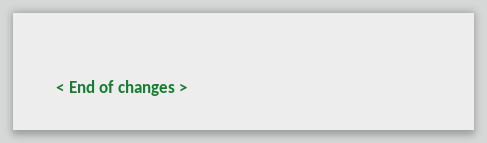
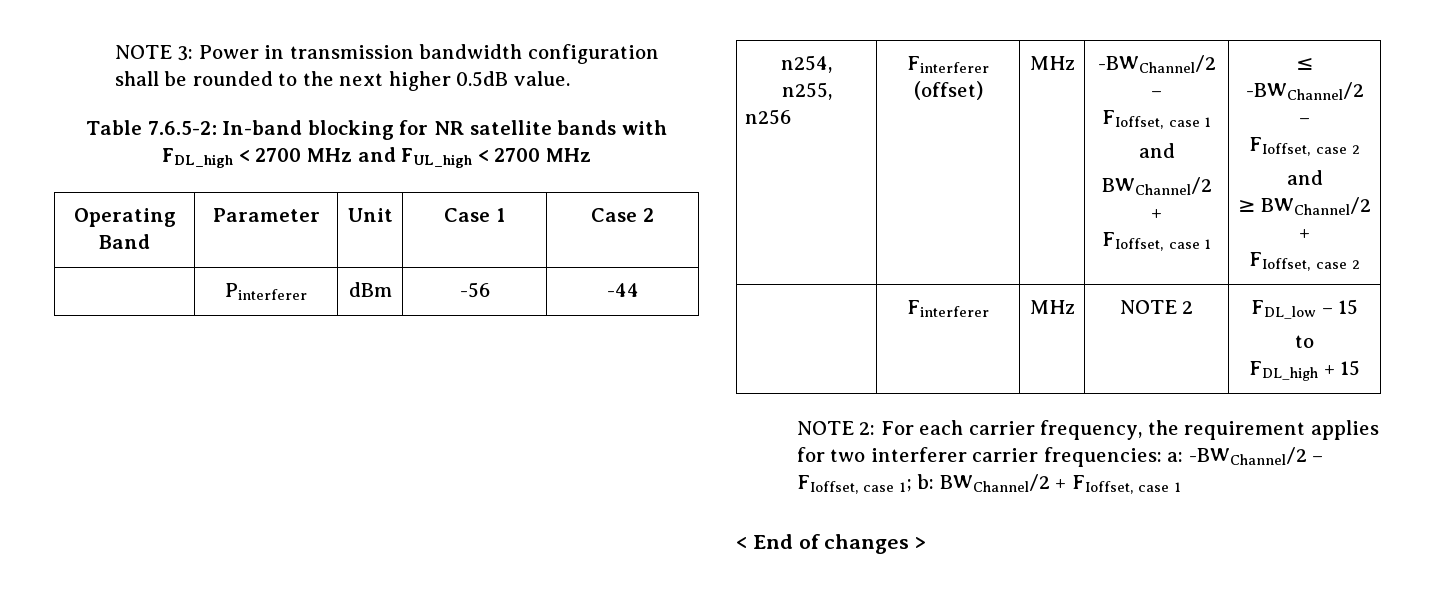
+ NOTE 3: Power in transmission bandwidth configuration shall be rounded to the next higher 0.5dB value.
+ Table 7.6.5-2: In-band blocking for NR satellite bands with FDL_high < 2700 MHz and FUL_high < 2700 MHz
+ Operating Band | Parameter | Unit | Case 1 | Case 2
+ | Pinterferer | dBm | -56 | -44
+ n254,
+ n255,
+ n256 | Finterferer (offset) | MHz | -BWChannel/2 –
+ FIoffset, case 1
+ and
+ BWChannel/2 +
+ FIoffset, case 1 | ≤ -BWChannel/2 –
+ FIoffset, case 2
+ and
+ ≥ BWChannel/2 +
+ FIoffset, case 2
+ | Finterferer | MHz | NOTE 2 | FDL_low – 15
+ to
+ FDL_high + 15
+ NOTE 2: For each carrier frequency, the requirement applies for two interferer carrier frequencies: a: -BWChannel/2 – FIoffset, case 1; b: BWChannel/2 + FIoffset, case 1

